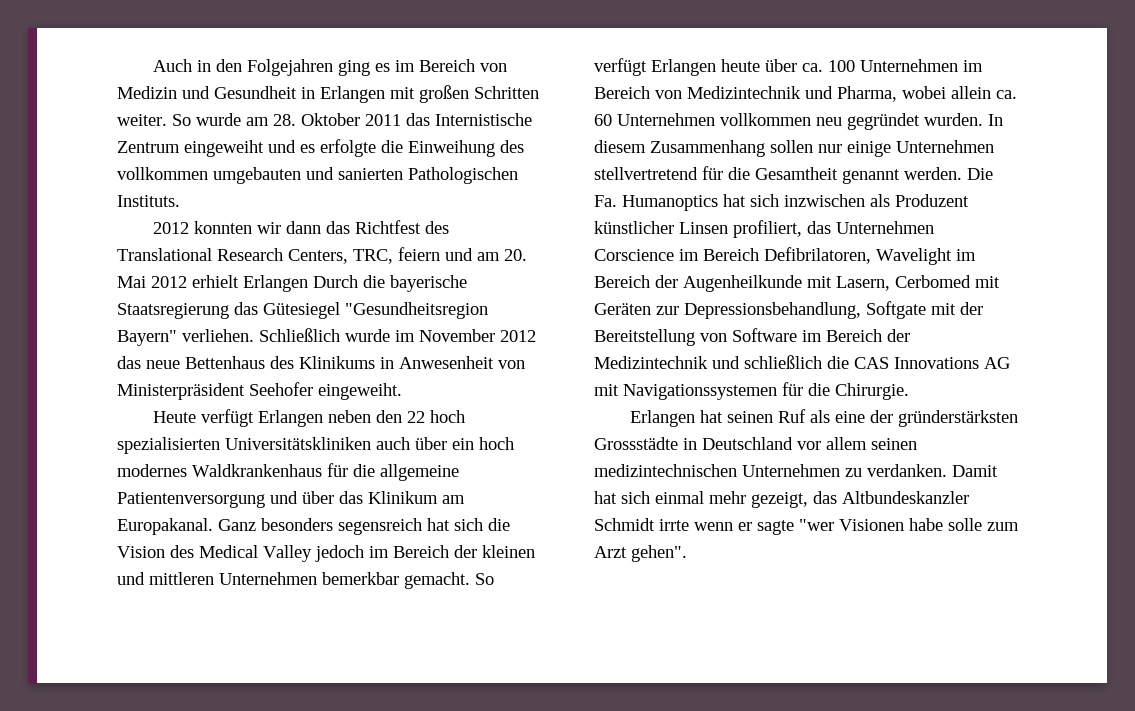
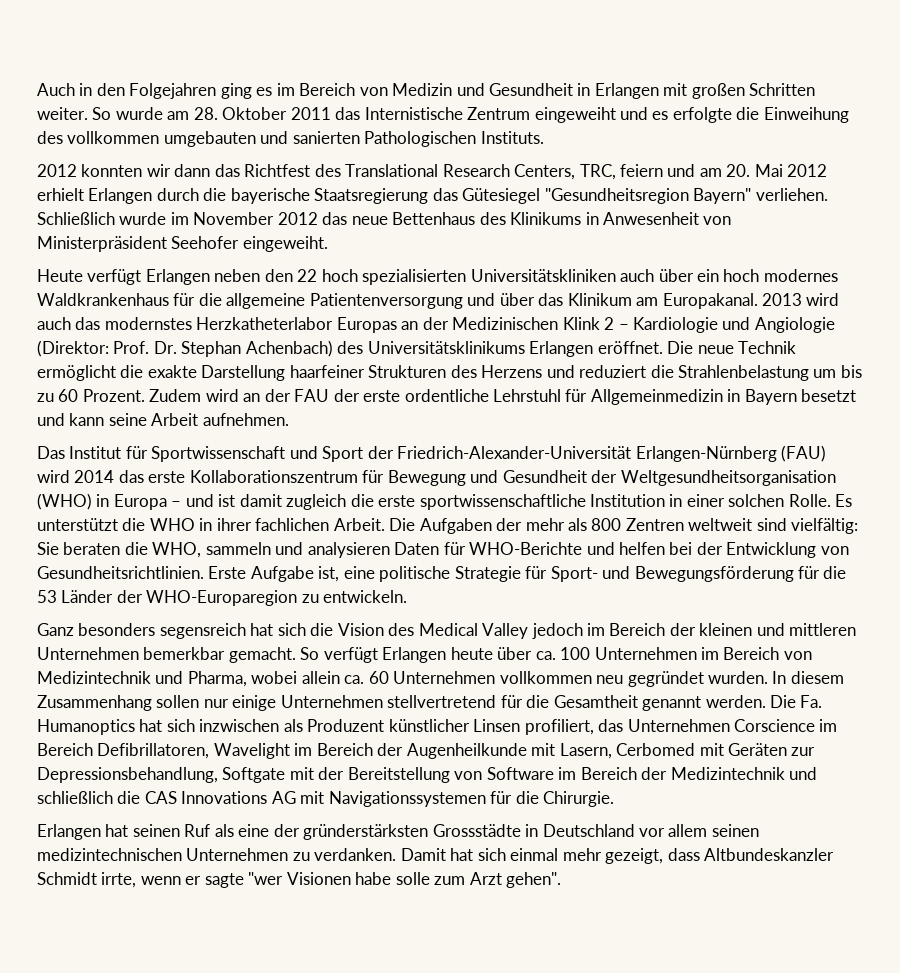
- 2012 konnten wir dann das Richtfest des Translational Research Centers, TRC, feiern und am 20. Mai 2012 erhielt Erlangen Durch die bayerische Staatsregierung das Gütesiegel "Gesundheitsregion Bayern" verliehen.
+ 2012 konnten wir dann das Richtfest des Translational Research Centers, TRC, feiern und am 20. Mai 2012 erhielt Erlangen durch die bayerische Staatsregierung das Gütesiegel "Gesundheitsregion Bayern" verliehen.
- Heute verfügt Erlangen neben den 22 hoch spezialisierten Universitätskliniken auch über ein hoch modernes Waldkrankenhaus für die allgemeine Patientenversorgung und über das Klinikum am Europakanal. Ganz besonders segensreich hat sich die Vision des Medical Valley jedoch im Bereich der kleinen und mittleren Unternehmen bemerkbar gemacht.
+ Heute verfügt Erlangen neben den 22 hoch spezialisierten Universitätskliniken auch über ein hoch modernes Waldkrankenhaus für die allgemeine Patientenversorgung und über das Klinikum am Europakanal. 2013 wird auch das modernstes Herzkatheterlabor Europas an der Medizinischen Klink 2 – Kardiologie und Angiologie (Direktor: Prof. Dr. Stephan Achenbach) des Universitätsklinikums Erlangen eröffnet. Die neue Technik ermöglicht die exakte Darstellung haarfeiner Strukturen des Herzens und reduziert die Strahlenbelastung um bis zu 60 Prozent. Zudem wird an der FAU der erste ordentliche Lehrstuhl für Allgemeinmedizin in Bayern besetzt und kann seine Arbeit aufnehmen.
+ Das Institut für Sportwissenschaft und Sport der Friedrich-Alexander-Universität Erlangen-Nürnberg (FAU) wird 2014 das erste Kollaborationszentrum für Bewegung und Gesundheit der Weltgesundheitsorganisation (WHO) in Europa – und ist damit zugleich die erste sportwissenschaftliche Institution in einer solchen Rolle. Es unterstützt die WHO in ihrer fachlichen Arbeit. Die Aufgaben der mehr als 800 Zentren weltweit sind vielfältig: Sie beraten die WHO, sammeln und analysieren Daten für WHO-Berichte und helfen bei der Entwicklung von Gesundheitsrichtlinien. Erste Aufgabe ist, eine politische Strategie für Sport- und Bewegungsförderung für die 53 Länder der WHO-Europaregion zu entwickeln.
+ Ganz besonders segensreich hat sich die Vision des Medical Valley jedoch im Bereich der kleinen und mittleren Unternehmen bemerkbar gemacht.
- Die Fa. Humanoptics hat sich inzwischen als Produzent künstlicher Linsen profiliert, das Unternehmen Corscience im Bereich Defibrilatoren, Wavelight im Bereich der Augenheilkunde mit Lasern, Cerbomed mit Geräten zur Depressionsbehandlung, Softgate mit der Bereitstellung von Software im Bereich der Medizintechnik und schließlich die CAS Innovations AG mit Navigationssystemen für die Chirurgie.
+ Die Fa. Humanoptics hat sich inzwischen als Produzent künstlicher Linsen profiliert, das Unternehmen Corscience im Bereich Defibrillatoren, Wavelight im Bereich der Augenheilkunde mit Lasern, Cerbomed mit Geräten zur Depressionsbehandlung, Softgate mit der Bereitstellung von Software im Bereich der Medizintechnik und schließlich die CAS Innovations AG mit Navigationssystemen für die Chirurgie.
- Damit hat sich einmal mehr gezeigt, das Altbundeskanzler Schmidt irrte wenn er sagte "wer Visionen habe solle zum Arzt gehen".
+ Damit hat sich einmal mehr gezeigt, dass Altbundeskanzler Schmidt irrte, wenn er sagte "wer Visionen habe solle zum Arzt gehen".

